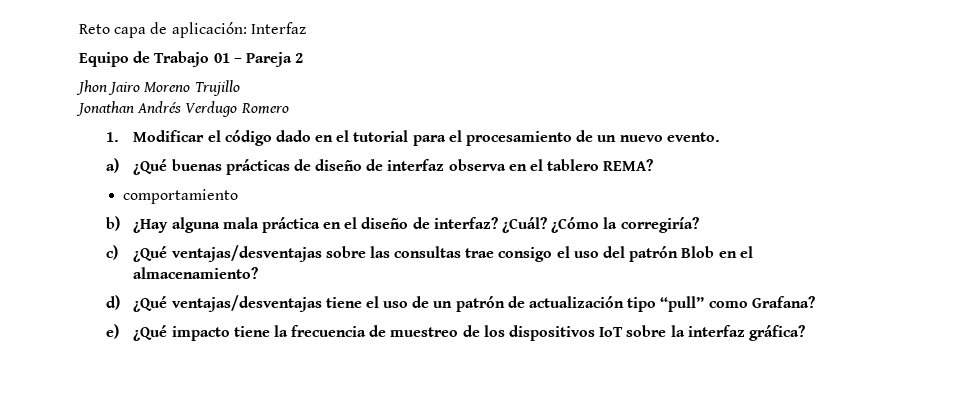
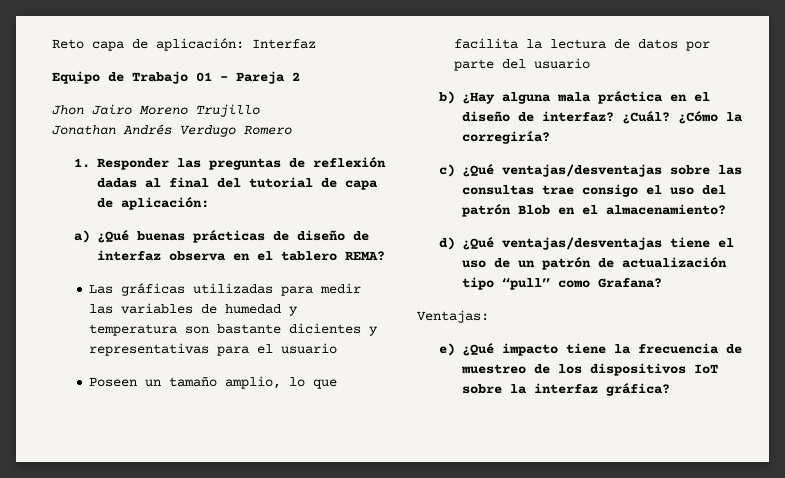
- 1. Modificar el código dado en el tutorial para el procesamiento de un nuevo evento.
+ 1. Responder las preguntas de reflexión dadas al final del tutorial de capa de aplicación:
- comportamiento
+ Las gráficas utilizadas para medir las variables de humedad y temperatura son bastante dicientes y representativas para el usuario
+ Poseen un tamaño amplio, lo que facilita la lectura de datos por parte del usuario
+ Ventajas:

